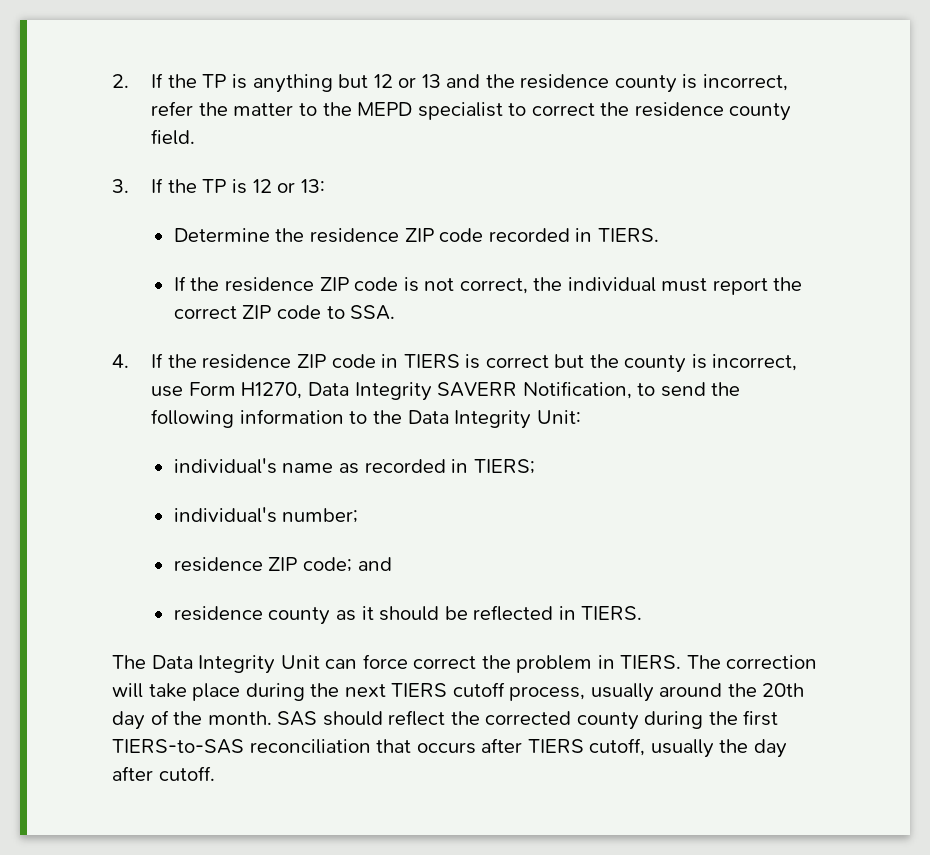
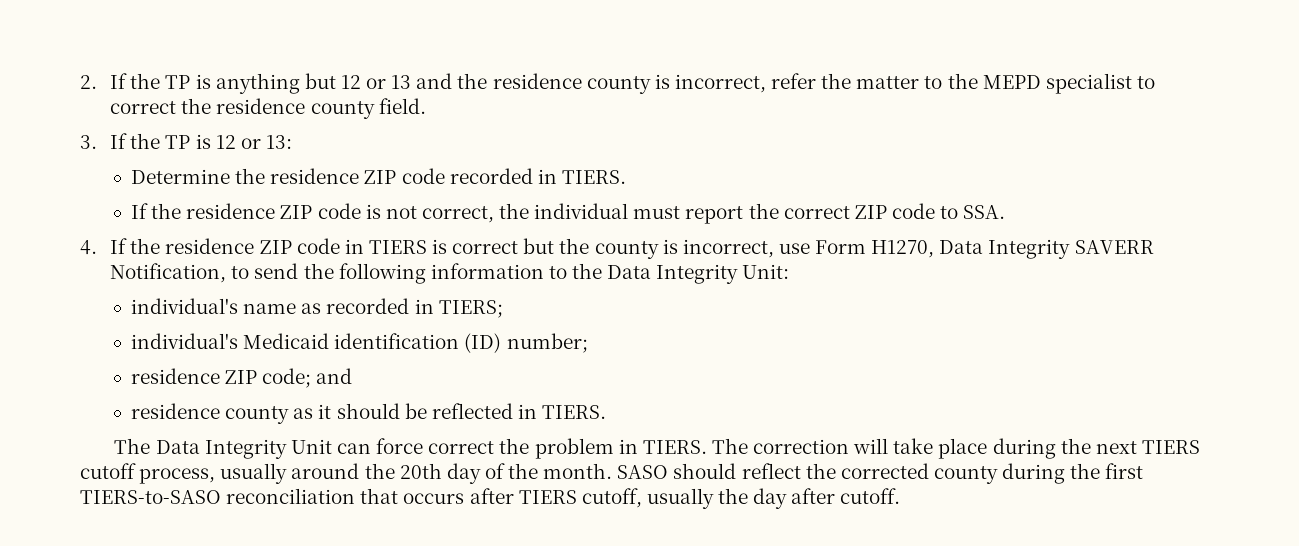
- individual's number;
+ individual's Medicaid identification (ID) number;
- SAS should reflect the corrected county during the first TIERS-to-SAS reconciliation that occurs after TIERS cutoff, usually the day after cutoff.
+ SASO should reflect the corrected county during the first TIERS-to-SASO reconciliation that occurs after TIERS cutoff, usually the day after cutoff.

